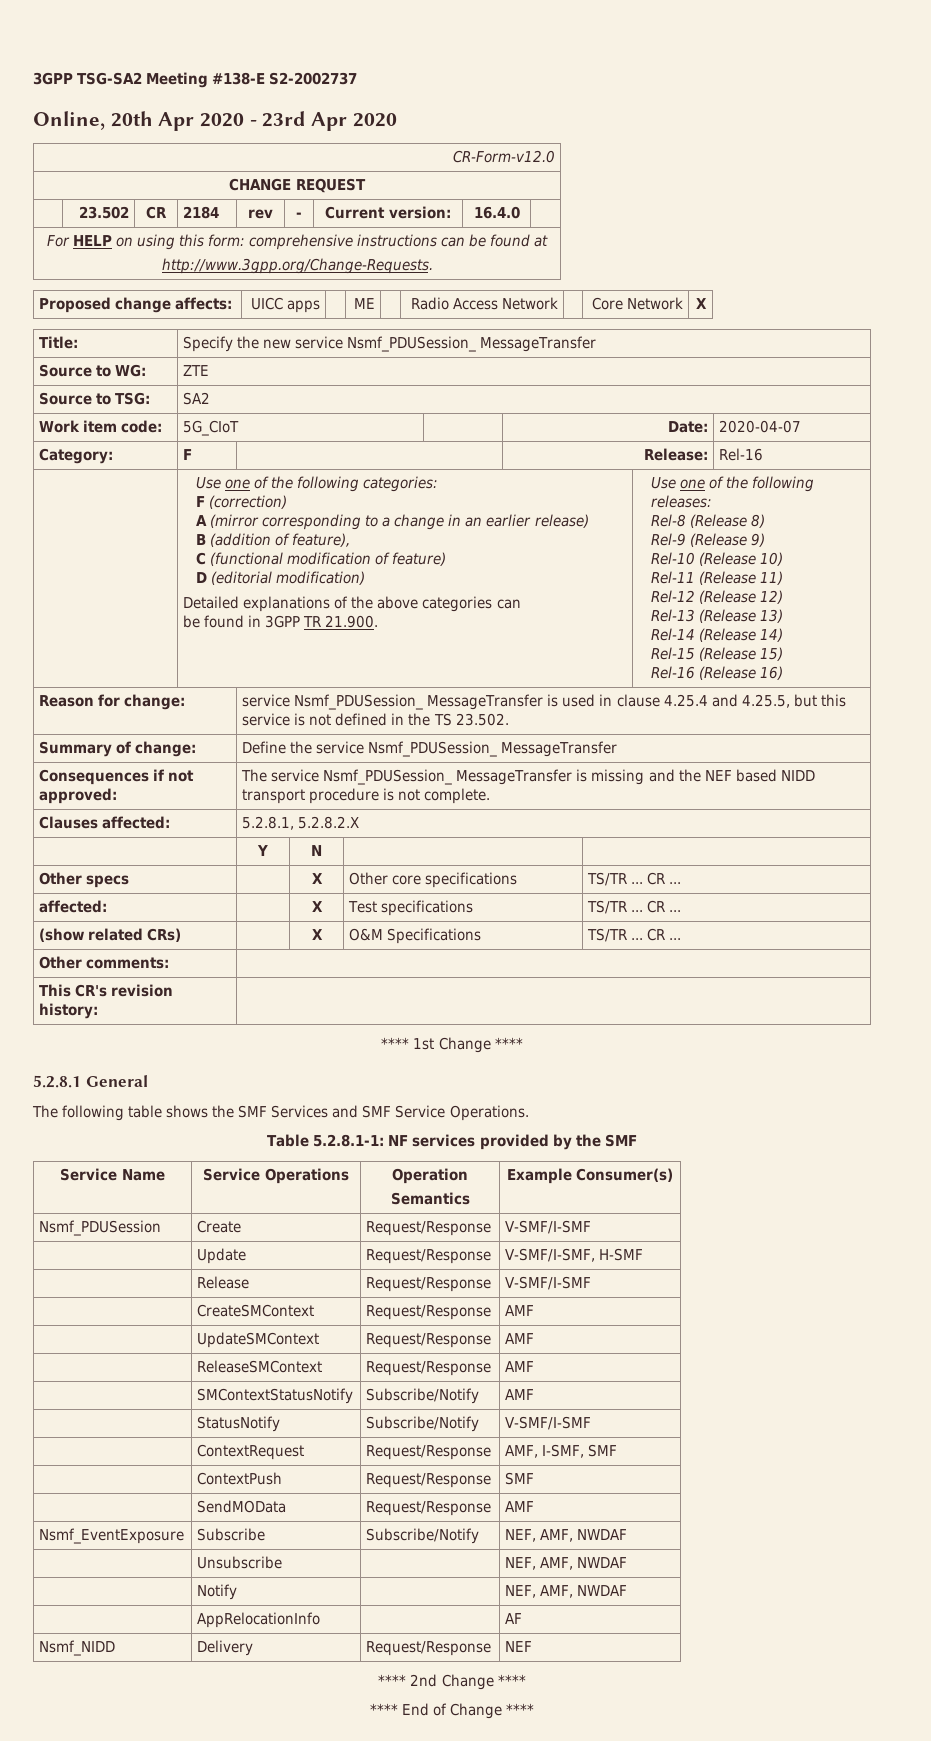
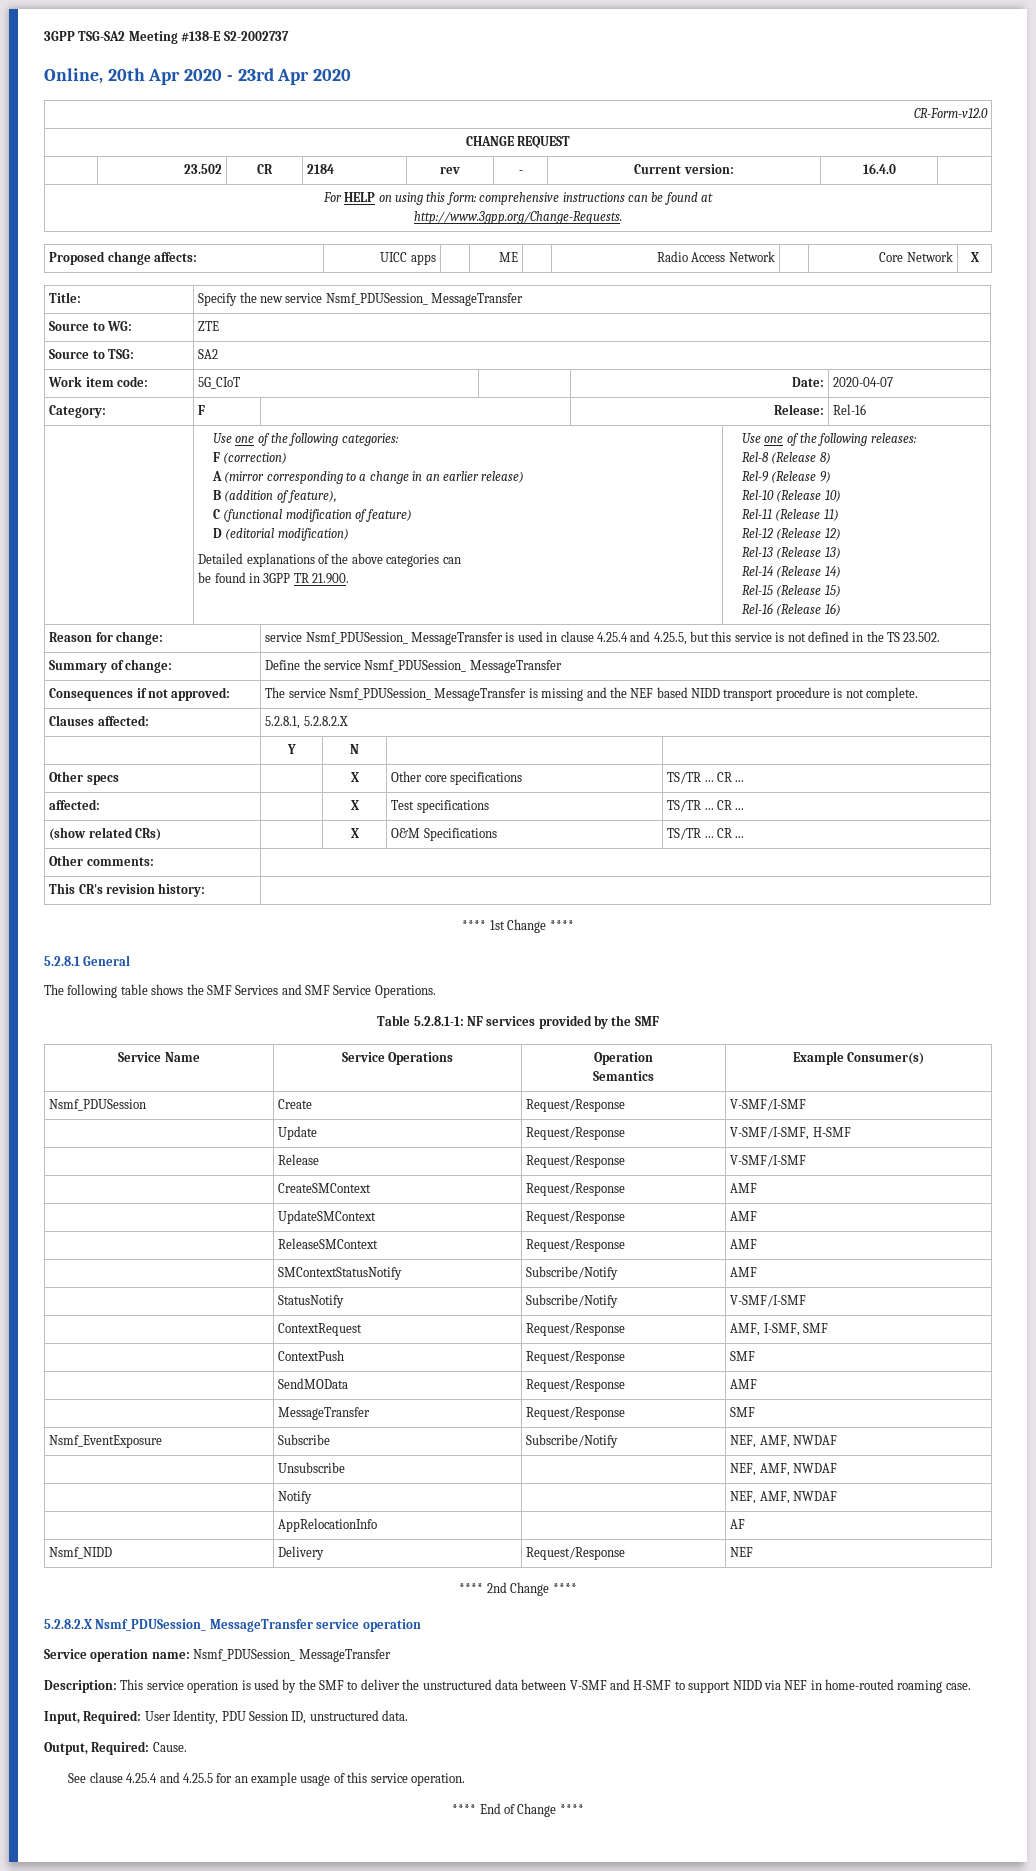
+ | MessageTransfer | Request/Response | SMF
+ 5.2.8.2.X Nsmf_PDUSession_ MessageTransfer service operation
+ Service operation name: Nsmf_PDUSession_ MessageTransfer
+ Description: This service operation is used by the SMF to deliver the unstructured data between V-SMF and H-SMF to support NIDD via NEF in home-routed roaming case.
+ Input, Required: User Identity, PDU Session ID, unstructured data.
+ Output, Required: Cause.
+ See clause 4.25.4 and 4.25.5 for an example usage of this service operation.

